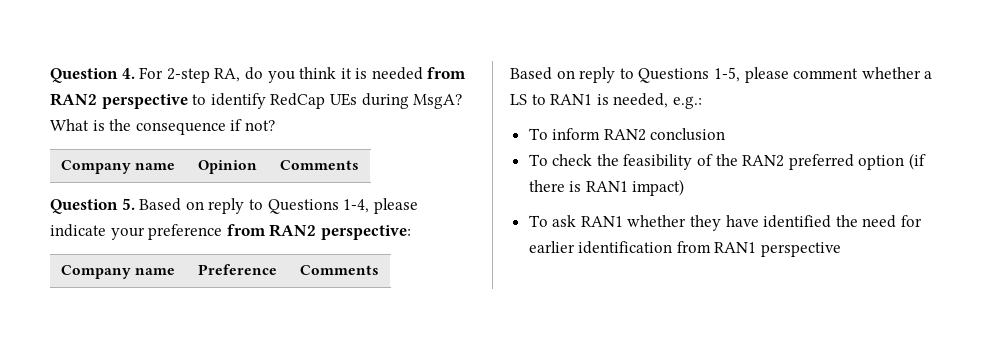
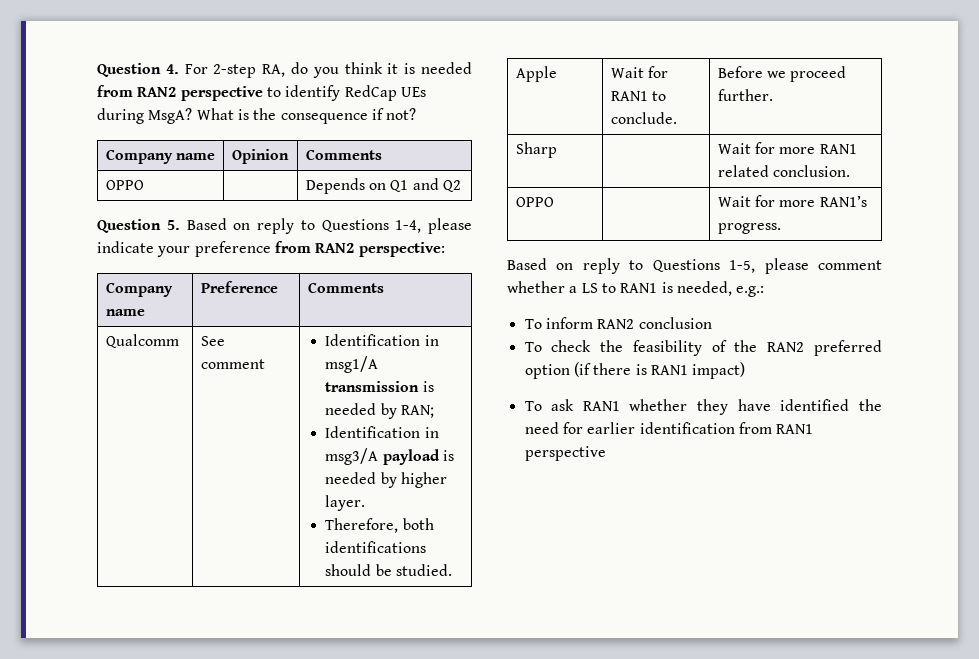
+ OPPO | | Depends on Q1 and Q2
+ Qualcomm | See comment | Identification in msg1/A transmission is needed by RAN;
+ Identification in msg3/A payload is needed by higher layer.
+ Therefore, both identifications should be studied.
+ Apple | Wait for RAN1 to conclude. | Before we proceed further.
+ Sharp | | Wait for more RAN1 related conclusion.
+ OPPO | | Wait for more RAN1’s progress.

